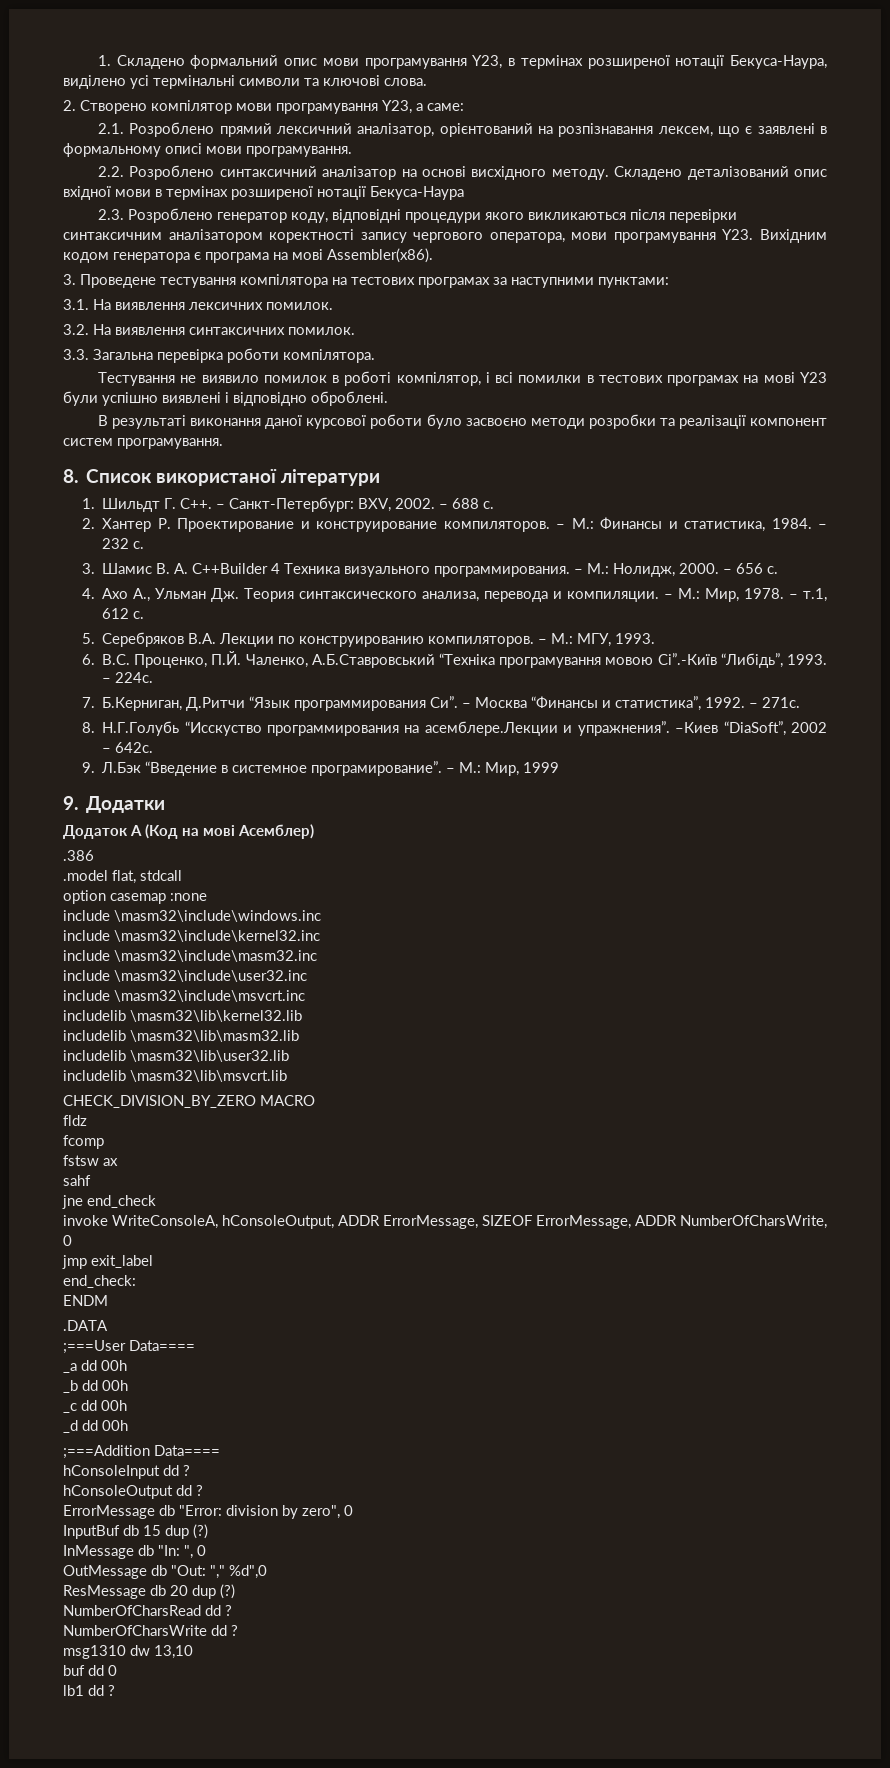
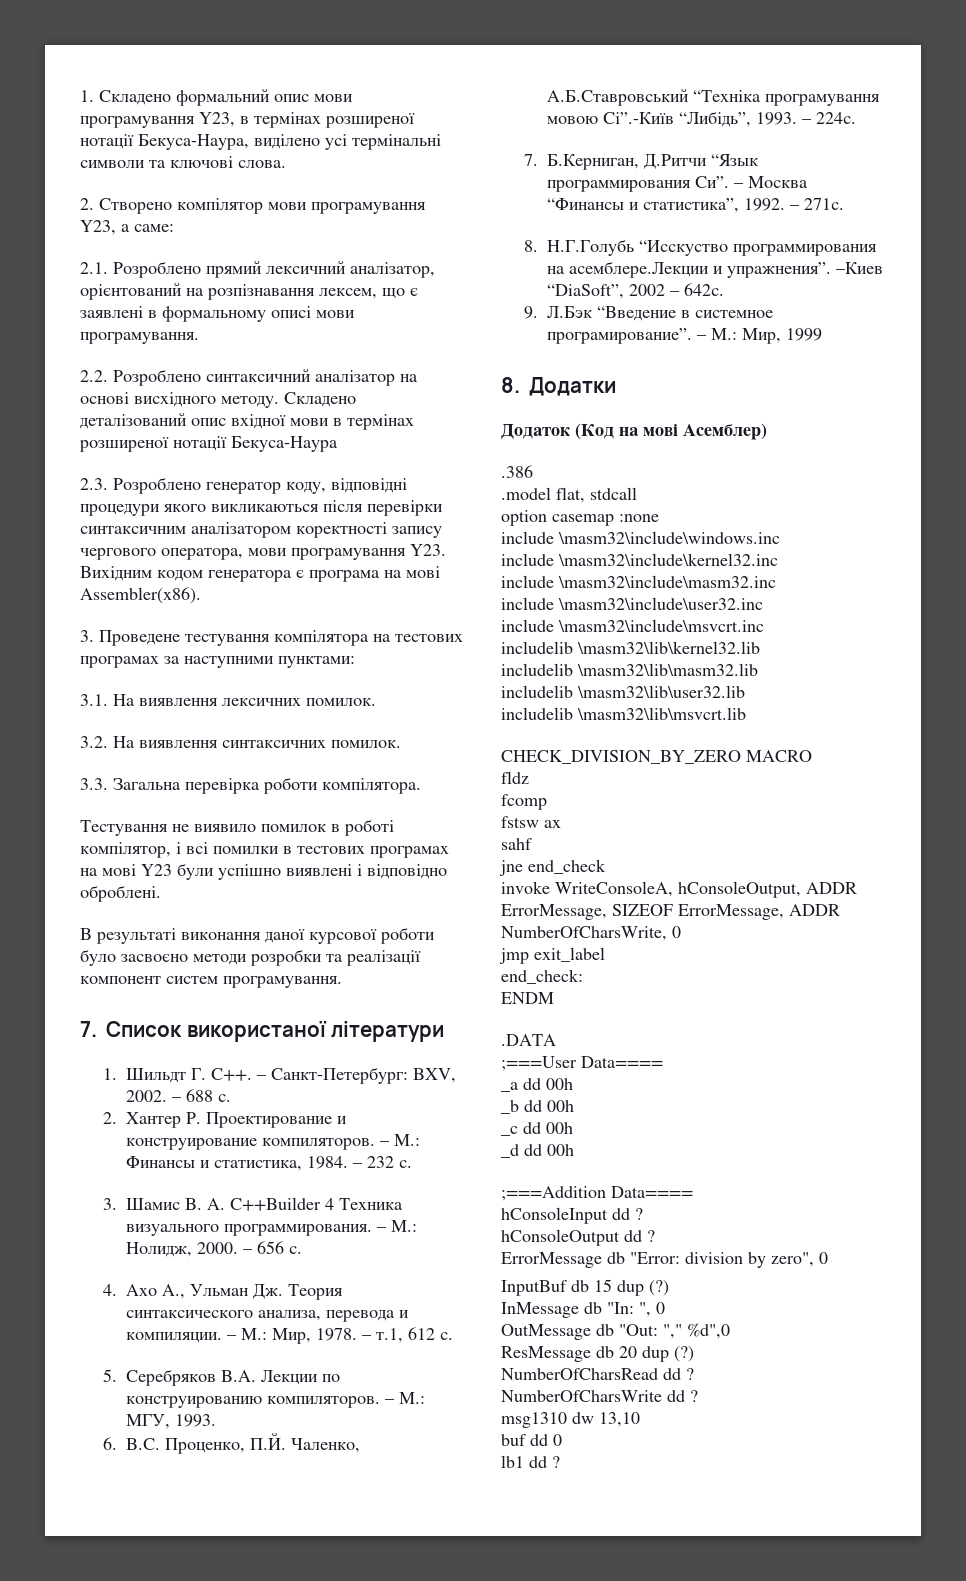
- 8. Список використаної літератури
+ 7. Список використаної літератури
- 9. Додатки
+ 8. Додатки
- Додаток А (Код на мові Асемблер)
+ Додаток (Код на мові Асемблер)

